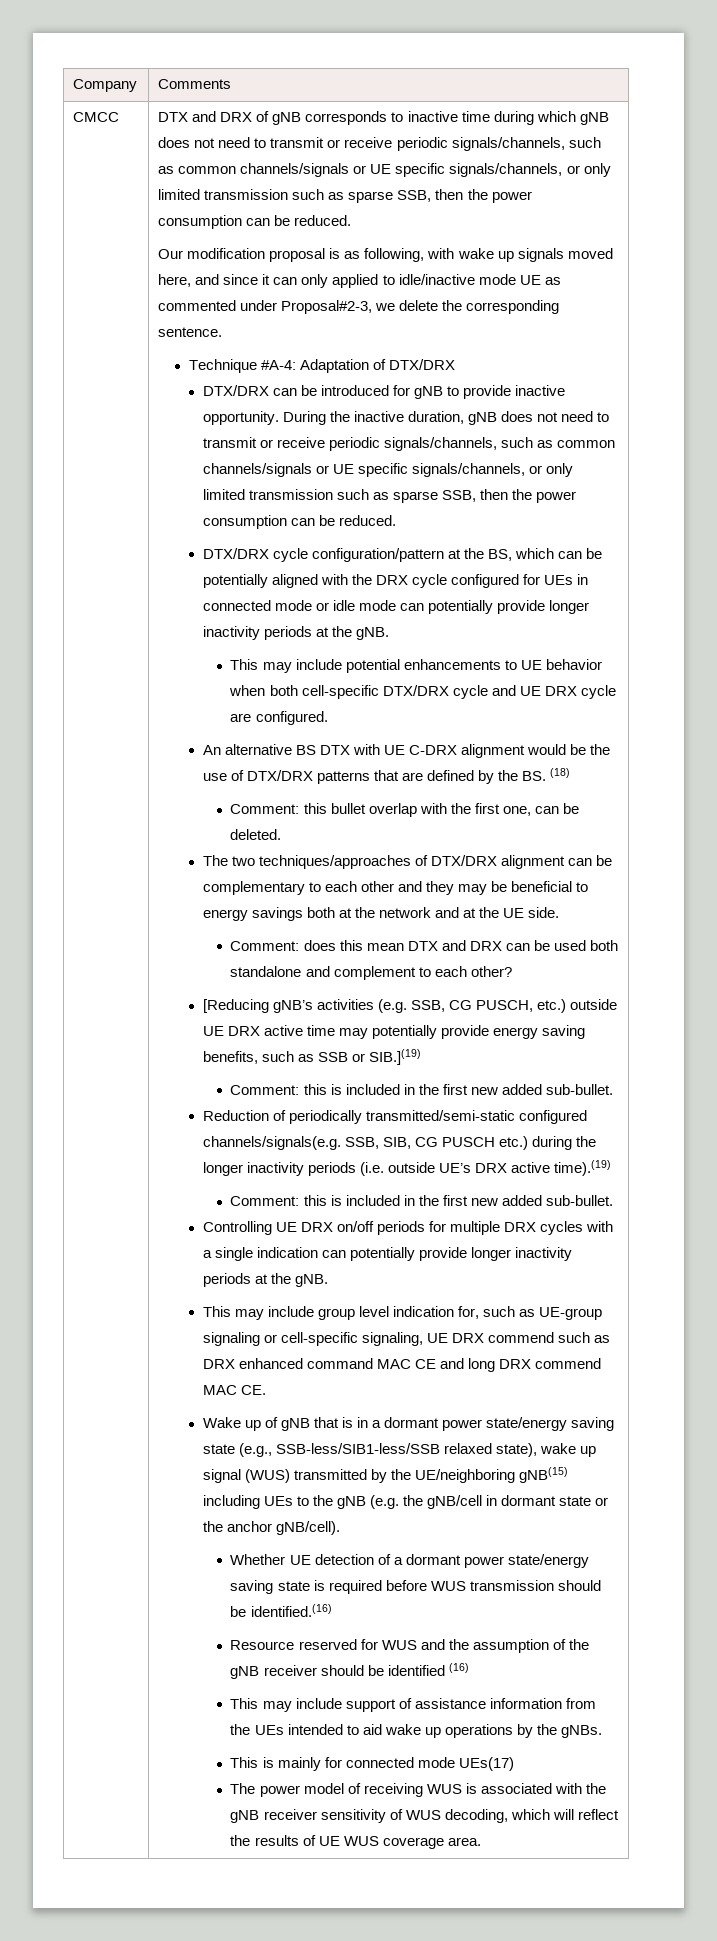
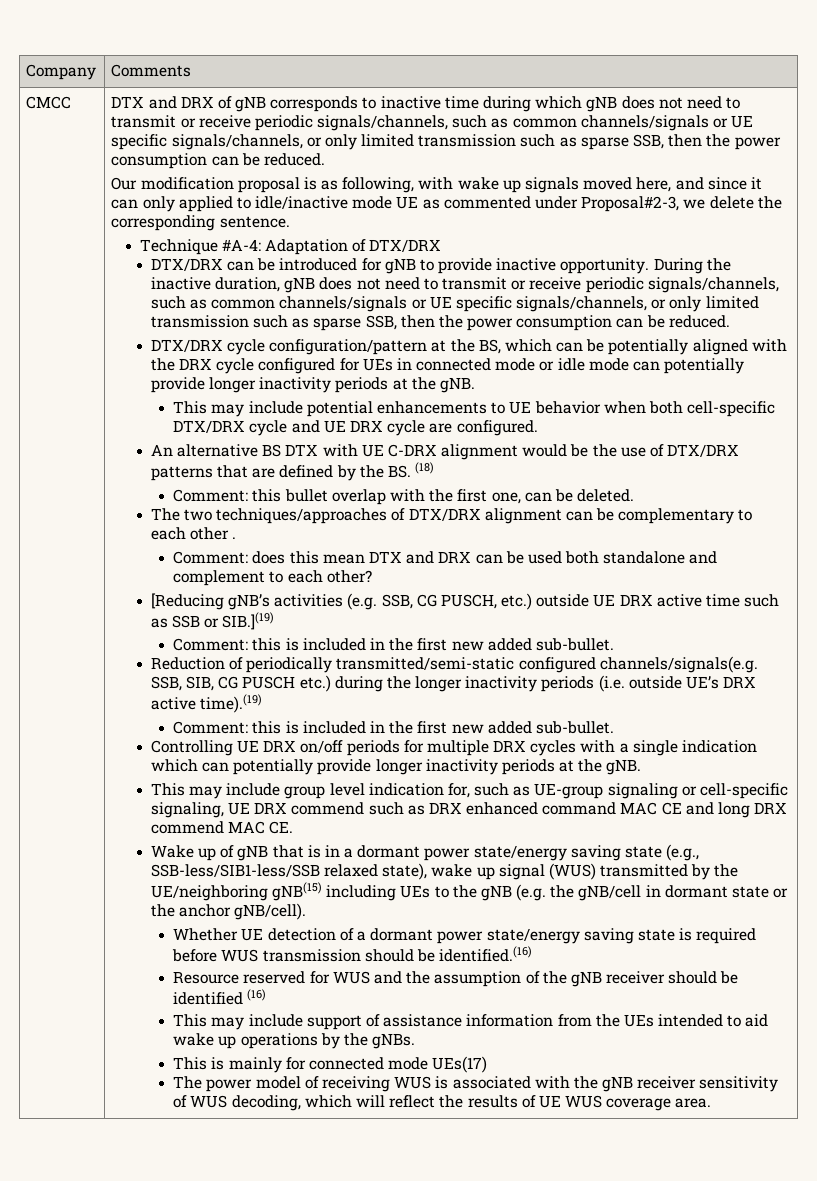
- The two techniques/approaches of DTX/DRX alignment can be complementary to each other and they may be beneficial to energy savings both at the network and at the UE side.
+ The two techniques/approaches of DTX/DRX alignment can be complementary to each other .
- [Reducing gNB’s activities (e.g. SSB, CG PUSCH, etc.) outside UE DRX active time may potentially provide energy saving benefits, such as SSB or SIB.](19)
+ [Reducing gNB’s activities (e.g. SSB, CG PUSCH, etc.) outside UE DRX active time such as SSB or SIB.](19)
- Controlling UE DRX on/off periods for multiple DRX cycles with a single indication can potentially provide longer inactivity periods at the gNB.
+ Controlling UE DRX on/off periods for multiple DRX cycles with a single indication which can potentially provide longer inactivity periods at the gNB.

